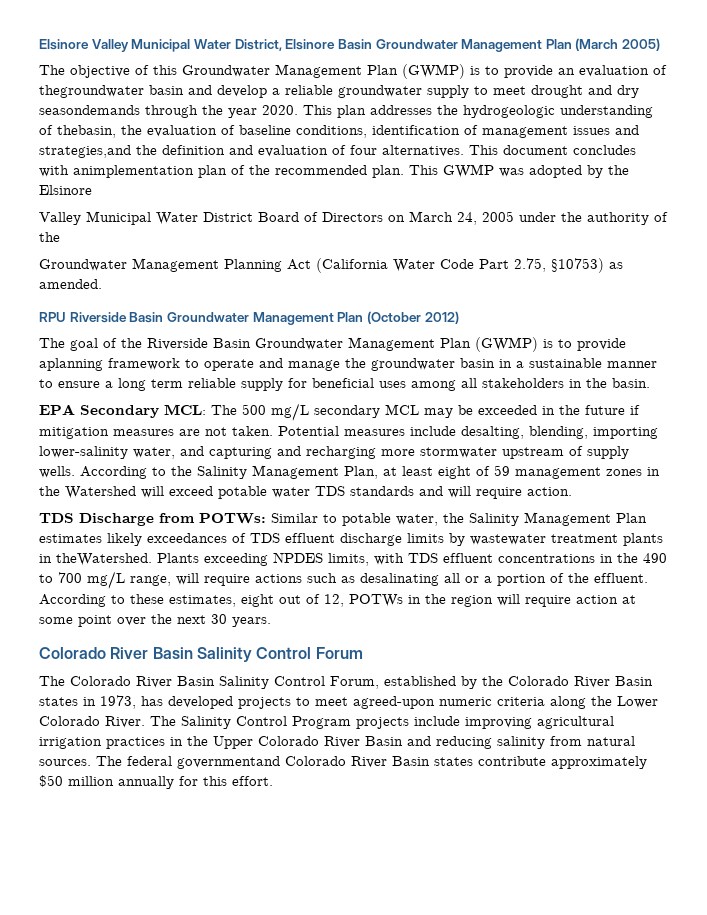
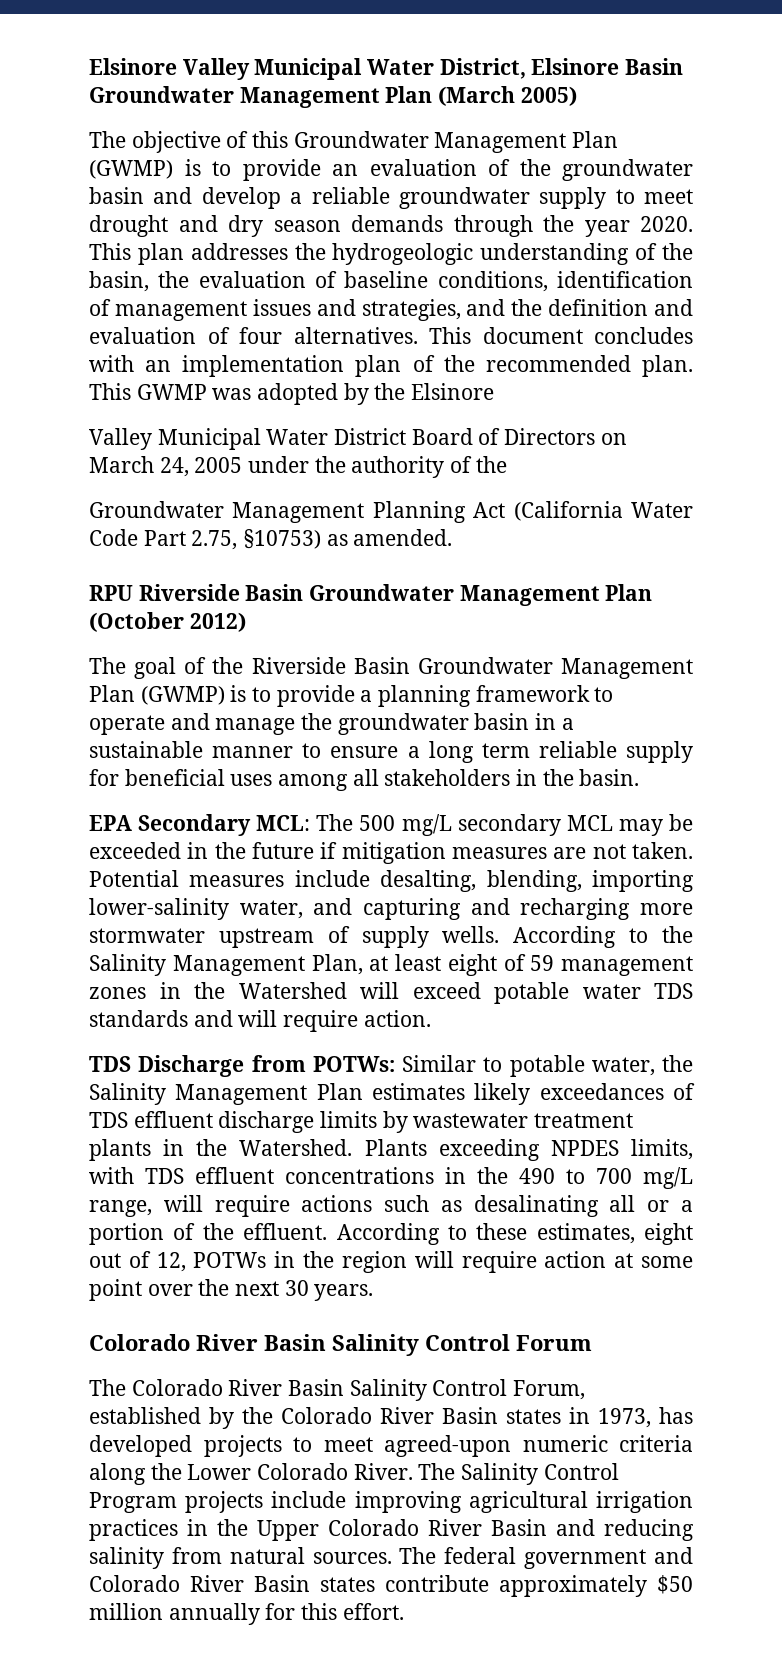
- The objective of this Groundwater Management Plan (GWMP) is to provide an evaluation of thegroundwater basin and develop a reliable groundwater supply to meet drought and dry seasondemands through the year 2020.
+ The objective of this Groundwater Management Plan (GWMP) is to provide an evaluation of the groundwater basin and develop a reliable groundwater supply to meet drought and dry season demands through the year 2020.
- This plan addresses the hydrogeologic understanding of thebasin, the evaluation of baseline conditions, identification of management issues and strategies,and the definition and evaluation of four alternatives.
+ This plan addresses the hydrogeologic understanding of the basin, the evaluation of baseline conditions, identification of management issues and strategies, and the definition and evaluation of four alternatives.
- This document concludes with animplementation plan of the recommended plan.
+ This document concludes with an implementation plan of the recommended plan.
- The goal of the Riverside Basin Groundwater Management Plan (GWMP) is to provide aplanning framework to operate and manage the groundwater basin in a sustainable manner to ensure a long term reliable supply for beneficial uses among all stakeholders in the basin.
+ The goal of the Riverside Basin Groundwater Management Plan (GWMP) is to provide a planning framework to operate and manage the groundwater basin in a sustainable manner to ensure a long term reliable supply for beneficial uses among all stakeholders in the basin.
- TDS Discharge from POTWs: Similar to potable water, the Salinity Management Plan estimates likely exceedances of TDS effluent discharge limits by wastewater treatment plants in theWatershed.
+ TDS Discharge from POTWs: Similar to potable water, the Salinity Management Plan estimates likely exceedances of TDS effluent discharge limits by wastewater treatment plants in the Watershed.
- The federal governmentand Colorado River Basin states contribute approximately $50 million annually for this effort.
+ The federal government and Colorado River Basin states contribute approximately $50 million annually for this effort.

